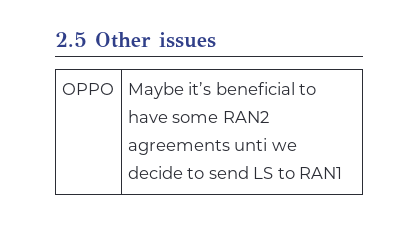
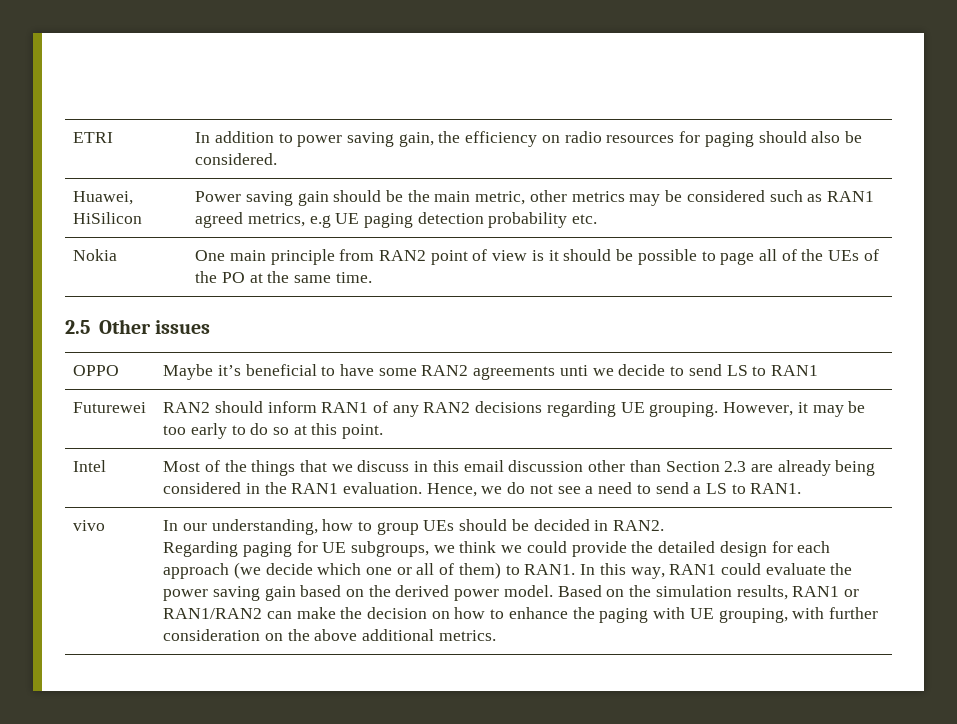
+ ETRI | In addition to power saving gain, the efficiency on radio resources for paging should also be considered.
+ Huawei, HiSilicon | Power saving gain should be the main metric, other metrics may be considered such as RAN1 agreed metrics, e.g UE paging detection probability etc.
+ Nokia | One main principle from RAN2 point of view is it should be possible to page all of the UEs of the PO at the same time.
+ Futurewei | RAN2 should inform RAN1 of any RAN2 decisions regarding UE grouping. However, it may be too early to do so at this point.
+ Intel | Most of the things that we discuss in this email discussion other than Section 2.3 are already being considered in the RAN1 evaluation. Hence, we do not see a need to send a LS to RAN1.
+ vivo | In our understanding, how to group UEs should be decided in RAN2.
+ Regarding paging for UE subgroups, we think we could provide the detailed design for each approach (we decide which one or all of them) to RAN1. In this way, RAN1 could evaluate the power saving gain based on the derived power model. Based on the simulation results, RAN1 or RAN1/RAN2 can make the decision on how to enhance the paging with UE grouping, with further consideration on the above additional metrics.

